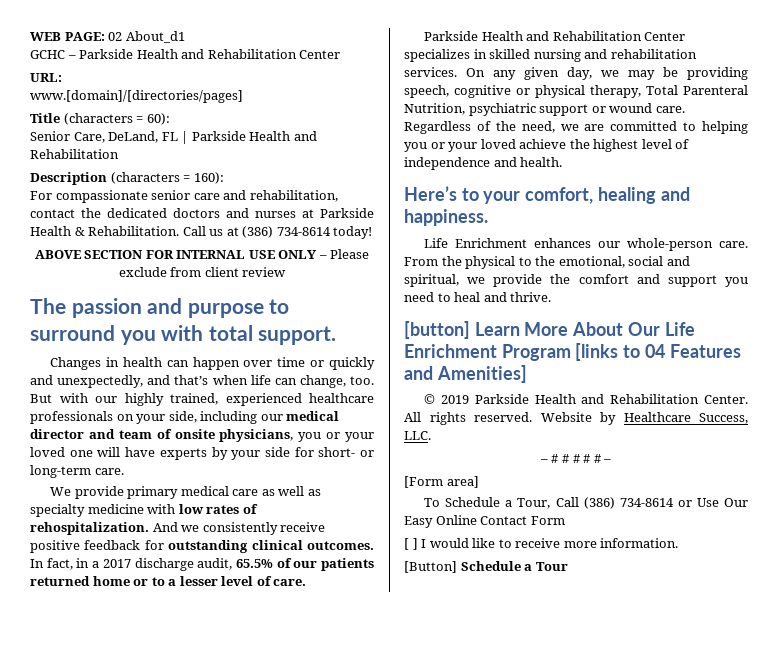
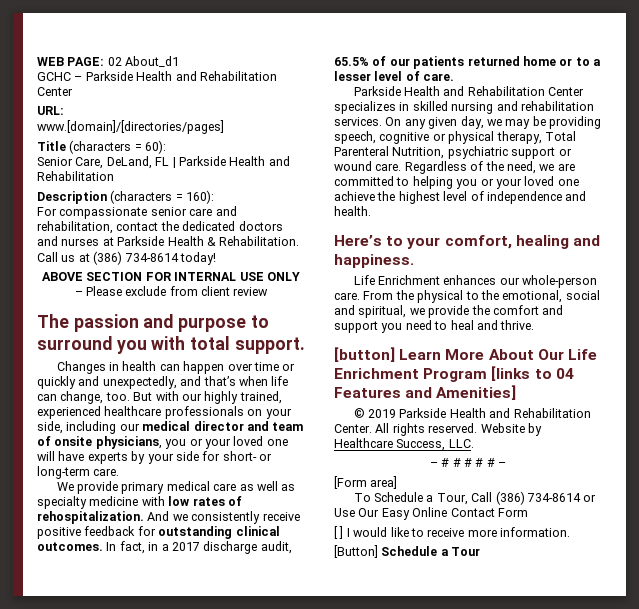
- Regardless of the need, we are committed to helping you or your loved achieve the highest level of independence and health.
+ Regardless of the need, we are committed to helping you or your loved one achieve the highest level of independence and health.

